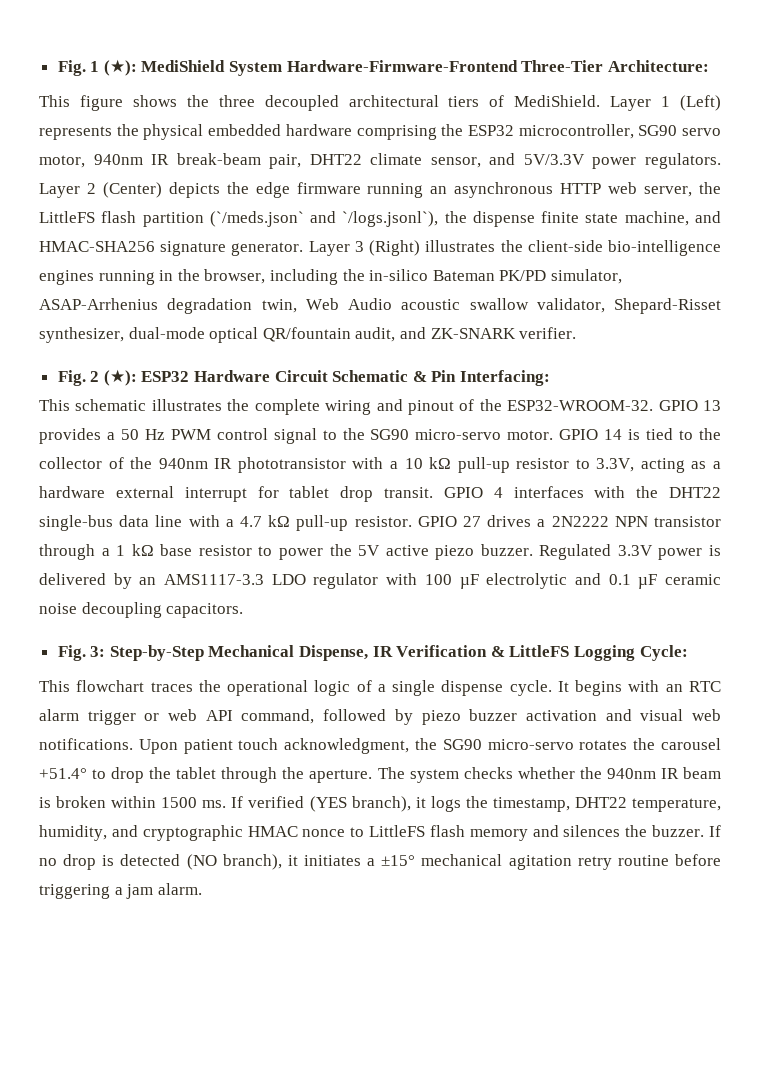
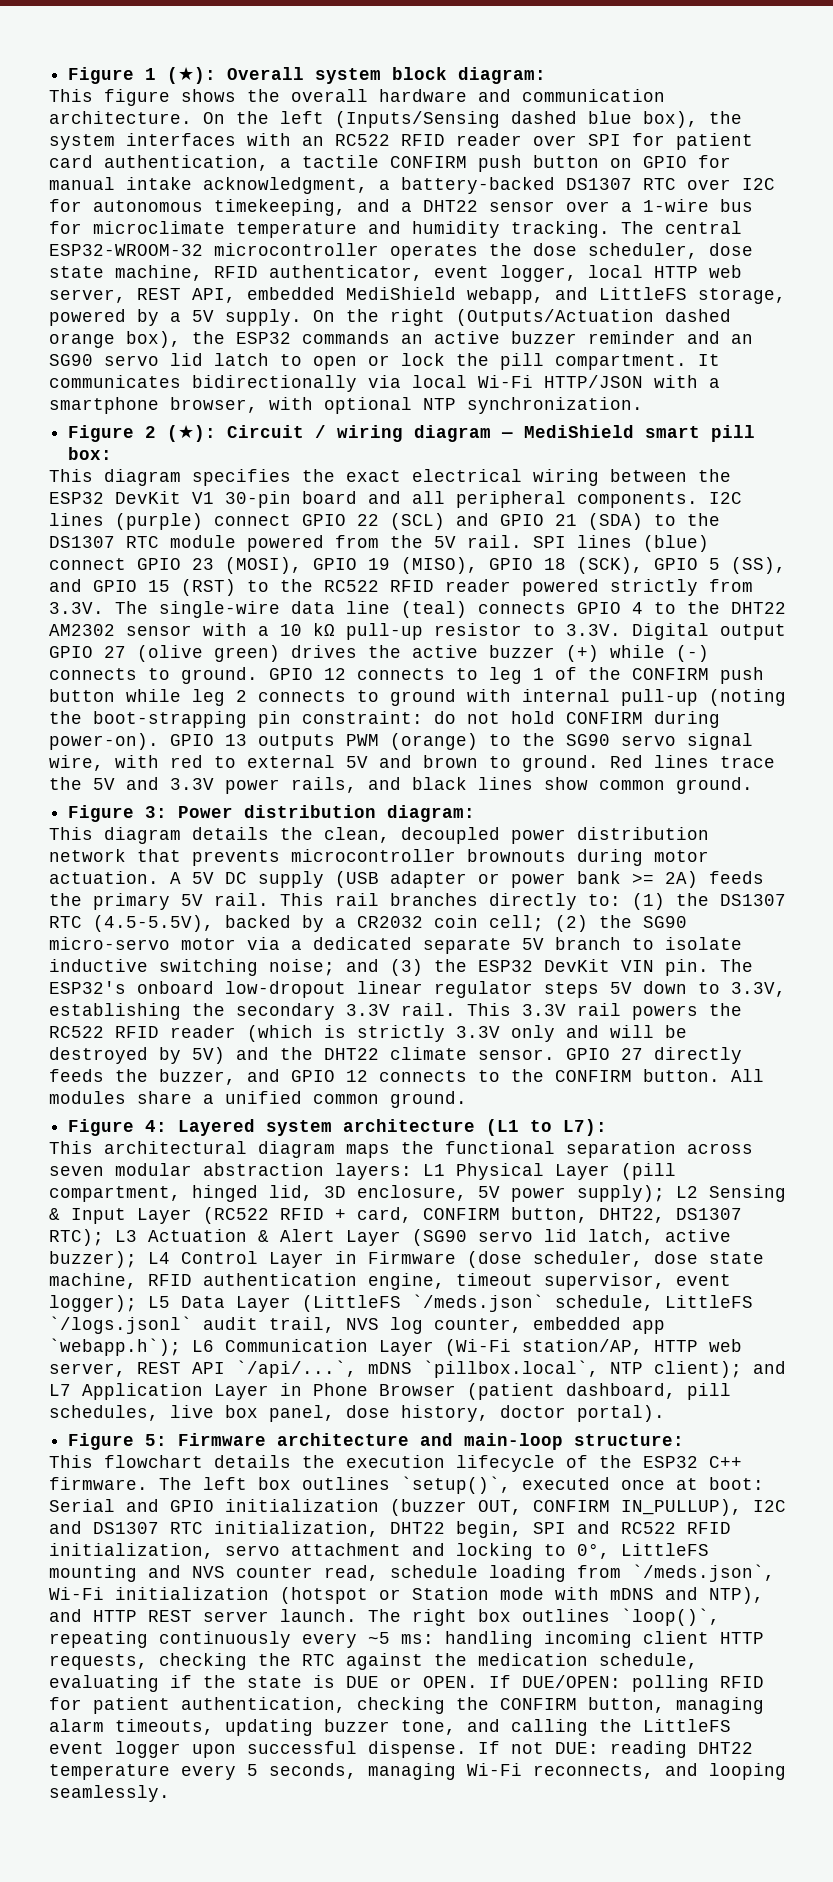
- Fig. 1 (★): MediShield System Hardware-Firmware-Frontend Three-Tier Architecture:
+ Figure 1 (★): Overall system block diagram:
- This figure shows the three decoupled architectural tiers of MediShield. Layer 1 (Left) represents the physical embedded hardware comprising the ESP32 microcontroller, SG90 servo motor, 940nm IR break-beam pair, DHT22 climate sensor, and 5V/3.3V power regulators. Layer 2 (Center) depicts the edge firmware running an asynchronous HTTP web server, the LittleFS flash partition (`/meds.json` and `/logs.jsonl`), the dispense finite state machine, and HMAC-SHA256 signature generator. Layer 3 (Right) illustrates the client-side bio-intelligence engines running in the browser, including the in-silico Bateman PK/PD simulator, ASAP-Arrhenius degradation twin, Web Audio acoustic swallow validator, Shepard-Risset synthesizer, dual-mode optical QR/fountain audit, and ZK-SNARK verifier.
- Fig. 2 (★): ESP32 Hardware Circuit Schematic & Pin Interfacing:
- This schematic illustrates the complete wiring and pinout of the ESP32-WROOM-32. GPIO 13 provides a 50 Hz PWM control signal to the SG90 micro-servo motor. GPIO 14 is tied to the collector of the 940nm IR phototransistor with a 10 kΩ pull-up resistor to 3.3V, acting as a hardware external interrupt for tablet drop transit. GPIO 4 interfaces with the DHT22 single-bus data line with a 4.7 kΩ pull-up resistor. GPIO 27 drives a 2N2222 NPN transistor through a 1 kΩ base resistor to power the 5V active piezo buzzer. Regulated 3.3V power is delivered by an AMS1117-3.3 LDO regulator with 100 µF electrolytic and 0.1 µF ceramic noise decoupling capacitors.
- Fig. 3: Step-by-Step Mechanical Dispense, IR Verification & LittleFS Logging Cycle:
- This flowchart traces the operational logic of a single dispense cycle. It begins with an RTC alarm trigger or web API command, followed by piezo buzzer activation and visual web notifications. Upon patient touch acknowledgment, the SG90 micro-servo rotates the carousel +51.4° to drop the tablet through the aperture. The system checks whether the 940nm IR beam is broken within 1500 ms. If verified (YES branch), it logs the timestamp, DHT22 temperature, humidity, and cryptographic HMAC nonce to LittleFS flash memory and silences the buzzer. If no drop is detected (NO branch), it initiates a ±15° mechanical agitation retry routine before triggering a jam alarm.
+ This figure shows the overall hardware and communication architecture. On the left (Inputs/Sensing dashed blue box), the system interfaces with an RC522 RFID reader over SPI for patient card authentication, a tactile CONFIRM push button on GPIO for manual intake acknowledgment, a battery-backed DS1307 RTC over I2C for autonomous timekeeping, and a DHT22 sensor over a 1-wire bus for microclimate temperature and humidity tracking. The central ESP32-WROOM-32 microcontroller operates the dose scheduler, dose state machine, RFID authenticator, event logger, local HTTP web server, REST API, embedded MediShield webapp, and LittleFS storage, powered by a 5V supply. On the right (Outputs/Actuation dashed orange box), the ESP32 commands an active buzzer reminder and an SG90 servo lid latch to open or lock the pill compartment. It communicates bidirectionally via local Wi-Fi HTTP/JSON with a smartphone browser, with optional NTP synchronization.
+ Figure 2 (★): Circuit / wiring diagram — MediShield smart pill box:
+ This diagram specifies the exact electrical wiring between the ESP32 DevKit V1 30-pin board and all peripheral components. I2C lines (purple) connect GPIO 22 (SCL) and GPIO 21 (SDA) to the DS1307 RTC module powered from the 5V rail. SPI lines (blue) connect GPIO 23 (MOSI), GPIO 19 (MISO), GPIO 18 (SCK), GPIO 5 (SS), and GPIO 15 (RST) to the RC522 RFID reader powered strictly from 3.3V. The single-wire data line (teal) connects GPIO 4 to the DHT22 AM2302 sensor with a 10 kΩ pull-up resistor to 3.3V. Digital output GPIO 27 (olive green) drives the active buzzer (+) while (-) connects to ground. GPIO 12 connects to leg 1 of the CONFIRM push button while leg 2 connects to ground with internal pull-up (noting the boot-strapping pin constraint: do not hold CONFIRM during power-on). GPIO 13 outputs PWM (orange) to the SG90 servo signal wire, with red to external 5V and brown to ground. Red lines trace the 5V and 3.3V power rails, and black lines show common ground.
+ Figure 3: Power distribution diagram:
+ This diagram details the clean, decoupled power distribution network that prevents microcontroller brownouts during motor actuation. A 5V DC supply (USB adapter or power bank >= 2A) feeds the primary 5V rail. This rail branches directly to: (1) the DS1307 RTC (4.5-5.5V), backed by a CR2032 coin cell; (2) the SG90 micro-servo motor via a dedicated separate 5V branch to isolate inductive switching noise; and (3) the ESP32 DevKit VIN pin. The ESP32's onboard low-dropout linear regulator steps 5V down to 3.3V, establishing the secondary 3.3V rail. This 3.3V rail powers the RC522 RFID reader (which is strictly 3.3V only and will be destroyed by 5V) and the DHT22 climate sensor. GPIO 27 directly feeds the buzzer, and GPIO 12 connects to the CONFIRM button. All modules share a unified common ground.
+ Figure 4: Layered system architecture (L1 to L7):
+ This architectural diagram maps the functional separation across seven modular abstraction layers: L1 Physical Layer (pill compartment, hinged lid, 3D enclosure, 5V power supply); L2 Sensing & Input Layer (RC522 RFID + card, CONFIRM button, DHT22, DS1307 RTC); L3 Actuation & Alert Layer (SG90 servo lid latch, active buzzer); L4 Control Layer in Firmware (dose scheduler, dose state machine, RFID authentication engine, timeout supervisor, event logger); L5 Data Layer (LittleFS `/meds.json` schedule, LittleFS `/logs.jsonl` audit trail, NVS log counter, embedded app `webapp.h`); L6 Communication Layer (Wi-Fi station/AP, HTTP web server, REST API `/api/...`, mDNS `pillbox.local`, NTP client); and L7 Application Layer in Phone Browser (patient dashboard, pill schedules, live box panel, dose history, doctor portal).
+ Figure 5: Firmware architecture and main-loop structure:
+ This flowchart details the execution lifecycle of the ESP32 C++ firmware. The left box outlines `setup()`, executed once at boot: Serial and GPIO initialization (buzzer OUT, CONFIRM IN_PULLUP), I2C and DS1307 RTC initialization, DHT22 begin, SPI and RC522 RFID initialization, servo attachment and locking to 0°, LittleFS mounting and NVS counter read, schedule loading from `/meds.json`, Wi-Fi initialization (hotspot or Station mode with mDNS and NTP), and HTTP REST server launch. The right box outlines `loop()`, repeating continuously every ~5 ms: handling incoming client HTTP requests, checking the RTC against the medication schedule, evaluating if the state is DUE or OPEN. If DUE/OPEN: polling RFID for patient authentication, checking the CONFIRM button, managing alarm timeouts, updating buzzer tone, and calling the LittleFS event logger upon successful dispense. If not DUE: reading DHT22 temperature every 5 seconds, managing Wi-Fi reconnects, and looping seamlessly.

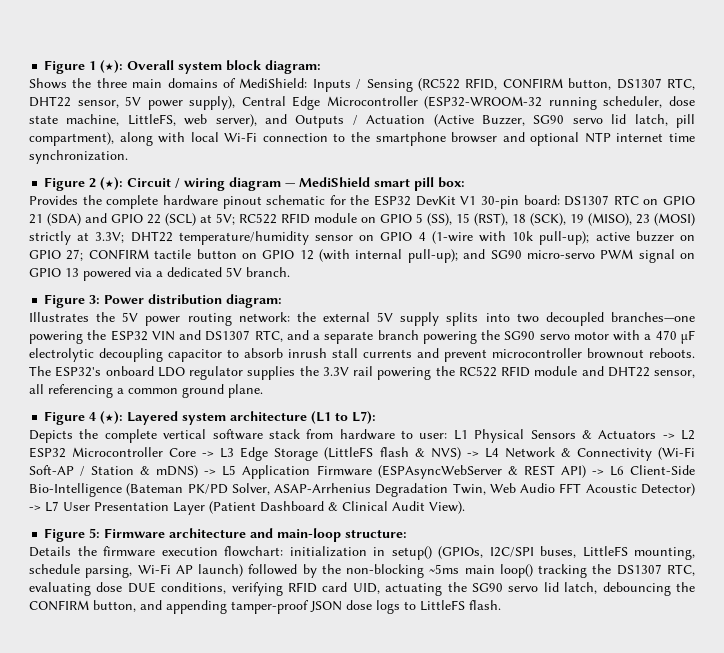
- This figure shows the overall hardware and communication architecture. On the left (Inputs/Sensing dashed blue box), the system interfaces with an RC522 RFID reader over SPI for patient card authentication, a tactile CONFIRM push button on GPIO for manual intake acknowledgment, a battery-backed DS1307 RTC over I2C for autonomous timekeeping, and a DHT22 sensor over a 1-wire bus for microclimate temperature and humidity tracking. The central ESP32-WROOM-32 microcontroller operates the dose scheduler, dose state machine, RFID authenticator, event logger, local HTTP web server, REST API, embedded MediShield webapp, and LittleFS storage, powered by a 5V supply. On the right (Outputs/Actuation dashed orange box), the ESP32 commands an active buzzer reminder and an SG90 servo lid latch to open or lock the pill compartment. It communicates bidirectionally via local Wi-Fi HTTP/JSON with a smartphone browser, with optional NTP synchronization.
+ Shows the three main domains of MediShield: Inputs / Sensing (RC522 RFID, CONFIRM button, DS1307 RTC, DHT22 sensor, 5V power supply), Central Edge Microcontroller (ESP32-WROOM-32 running scheduler, dose state machine, LittleFS, web server), and Outputs / Actuation (Active Buzzer, SG90 servo lid latch, pill compartment), along with local Wi-Fi connection to the smartphone browser and optional NTP internet time synchronization.
- This diagram specifies the exact electrical wiring between the ESP32 DevKit V1 30-pin board and all peripheral components. I2C lines (purple) connect GPIO 22 (SCL) and GPIO 21 (SDA) to the DS1307 RTC module powered from the 5V rail. SPI lines (blue) connect GPIO 23 (MOSI), GPIO 19 (MISO), GPIO 18 (SCK), GPIO 5 (SS), and GPIO 15 (RST) to the RC522 RFID reader powered strictly from 3.3V. The single-wire data line (teal) connects GPIO 4 to the DHT22 AM2302 sensor with a 10 kΩ pull-up resistor to 3.3V. Digital output GPIO 27 (olive green) drives the active buzzer (+) while (-) connects to ground. GPIO 12 connects to leg 1 of the CONFIRM push button while leg 2 connects to ground with internal pull-up (noting the boot-strapping pin constraint: do not hold CONFIRM during power-on). GPIO 13 outputs PWM (orange) to the SG90 servo signal wire, with red to external 5V and brown to ground. Red lines trace the 5V and 3.3V power rails, and black lines show common ground.
+ Provides the complete hardware pinout schematic for the ESP32 DevKit V1 30-pin board: DS1307 RTC on GPIO 21 (SDA) and GPIO 22 (SCL) at 5V; RC522 RFID module on GPIO 5 (SS), 15 (RST), 18 (SCK), 19 (MISO), 23 (MOSI) strictly at 3.3V; DHT22 temperature/humidity sensor on GPIO 4 (1-wire with 10k pull-up); active buzzer on GPIO 27; CONFIRM tactile button on GPIO 12 (with internal pull-up); and SG90 micro-servo PWM signal on GPIO 13 powered via a dedicated 5V branch.
- This diagram details the clean, decoupled power distribution network that prevents microcontroller brownouts during motor actuation. A 5V DC supply (USB adapter or power bank >= 2A) feeds the primary 5V rail. This rail branches directly to: (1) the DS1307 RTC (4.5-5.5V), backed by a CR2032 coin cell; (2) the SG90 micro-servo motor via a dedicated separate 5V branch to isolate inductive switching noise; and (3) the ESP32 DevKit VIN pin. The ESP32's onboard low-dropout linear regulator steps 5V down to 3.3V, establishing the secondary 3.3V rail. This 3.3V rail powers the RC522 RFID reader (which is strictly 3.3V only and will be destroyed by 5V) and the DHT22 climate sensor. GPIO 27 directly feeds the buzzer, and GPIO 12 connects to the CONFIRM button. All modules share a unified common ground.
- Figure 4: Layered system architecture (L1 to L7):
+ Illustrates the 5V power routing network: the external 5V supply splits into two decoupled branches—one powering the ESP32 VIN and DS1307 RTC, and a separate branch powering the SG90 servo motor with a 470 µF electrolytic decoupling capacitor to absorb inrush stall currents and prevent microcontroller brownout reboots. The ESP32's onboard LDO regulator supplies the 3.3V rail powering the RC522 RFID module and DHT22 sensor, all referencing a common ground plane.
+ Figure 4 (★): Layered system architecture (L1 to L7):
- This architectural diagram maps the functional separation across seven modular abstraction layers: L1 Physical Layer (pill compartment, hinged lid, 3D enclosure, 5V power supply); L2 Sensing & Input Layer (RC522 RFID + card, CONFIRM button, DHT22, DS1307 RTC); L3 Actuation & Alert Layer (SG90 servo lid latch, active buzzer); L4 Control Layer in Firmware (dose scheduler, dose state machine, RFID authentication engine, timeout supervisor, event logger); L5 Data Layer (LittleFS `/meds.json` schedule, LittleFS `/logs.jsonl` audit trail, NVS log counter, embedded app `webapp.h`); L6 Communication Layer (Wi-Fi station/AP, HTTP web server, REST API `/api/...`, mDNS `pillbox.local`, NTP client); and L7 Application Layer in Phone Browser (patient dashboard, pill schedules, live box panel, dose history, doctor portal).
+ Depicts the complete vertical software stack from hardware to user: L1 Physical Sensors & Actuators -> L2 ESP32 Microcontroller Core -> L3 Edge Storage (LittleFS flash & NVS) -> L4 Network & Connectivity (Wi-Fi Soft-AP / Station & mDNS) -> L5 Application Firmware (ESPAsyncWebServer & REST API) -> L6 Client-Side Bio-Intelligence (Bateman PK/PD Solver, ASAP-Arrhenius Degradation Twin, Web Audio FFT Acoustic Detector) -> L7 User Presentation Layer (Patient Dashboard & Clinical Audit View).
- This flowchart details the execution lifecycle of the ESP32 C++ firmware. The left box outlines `setup()`, executed once at boot: Serial and GPIO initialization (buzzer OUT, CONFIRM IN_PULLUP), I2C and DS1307 RTC initialization, DHT22 begin, SPI and RC522 RFID initialization, servo attachment and locking to 0°, LittleFS mounting and NVS counter read, schedule loading from `/meds.json`, Wi-Fi initialization (hotspot or Station mode with mDNS and NTP), and HTTP REST server launch. The right box outlines `loop()`, repeating continuously every ~5 ms: handling incoming client HTTP requests, checking the RTC against the medication schedule, evaluating if the state is DUE or OPEN. If DUE/OPEN: polling RFID for patient authentication, checking the CONFIRM button, managing alarm timeouts, updating buzzer tone, and calling the LittleFS event logger upon successful dispense. If not DUE: reading DHT22 temperature every 5 seconds, managing Wi-Fi reconnects, and looping seamlessly.
+ Details the firmware execution flowchart: initialization in setup() (GPIOs, I2C/SPI buses, LittleFS mounting, schedule parsing, Wi-Fi AP launch) followed by the non-blocking ~5ms main loop() tracking the DS1307 RTC, evaluating dose DUE conditions, verifying RFID card UID, actuating the SG90 servo lid latch, debouncing the CONFIRM button, and appending tamper-proof JSON dose logs to LittleFS flash.

